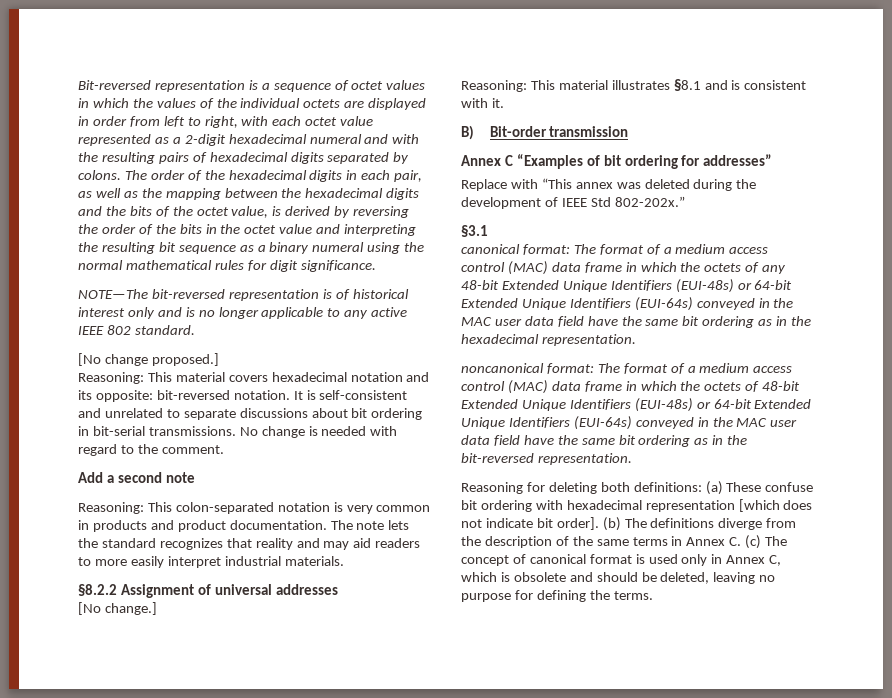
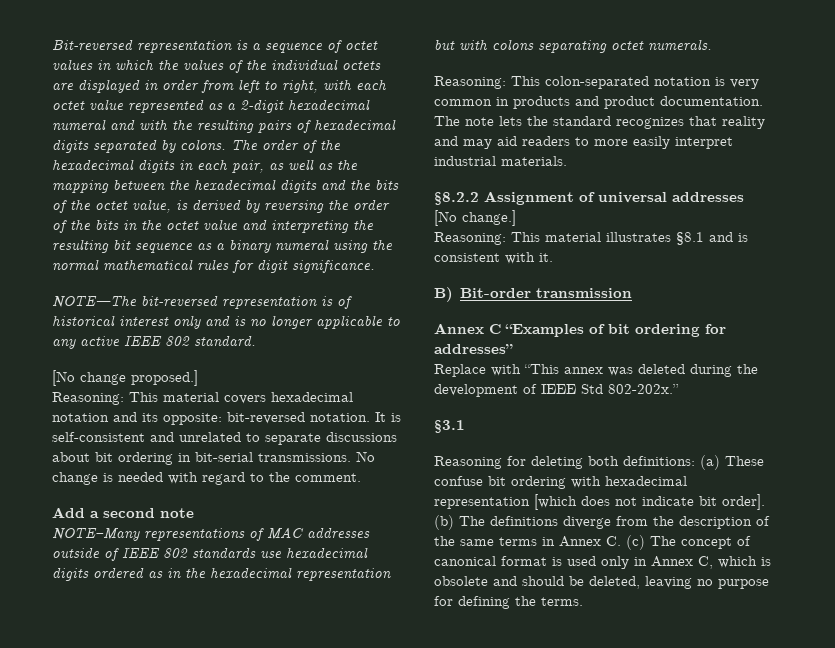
+ NOTE–Many representations of MAC addresses outside of IEEE 802 standards use hexadecimal digits ordered as in the hexadecimal representation but with colons separating octet numerals.
- canonical format: The format of a medium access control (MAC) data frame in which the octets of any 48-bit Extended Unique Identifiers (EUI-48s) or 64-bit Extended Unique Identifiers (EUI-64s) conveyed in the MAC user data field have the same bit ordering as in the hexadecimal representation.
- noncanonical format: The format of a medium access control (MAC) data frame in which the octets of 48-bit Extended Unique Identifiers (EUI-48s) or 64-bit Extended Unique Identifiers (EUI-64s) conveyed in the MAC user data field have the same bit ordering as in the bit-reversed representation.

